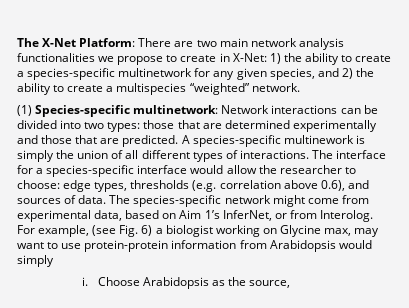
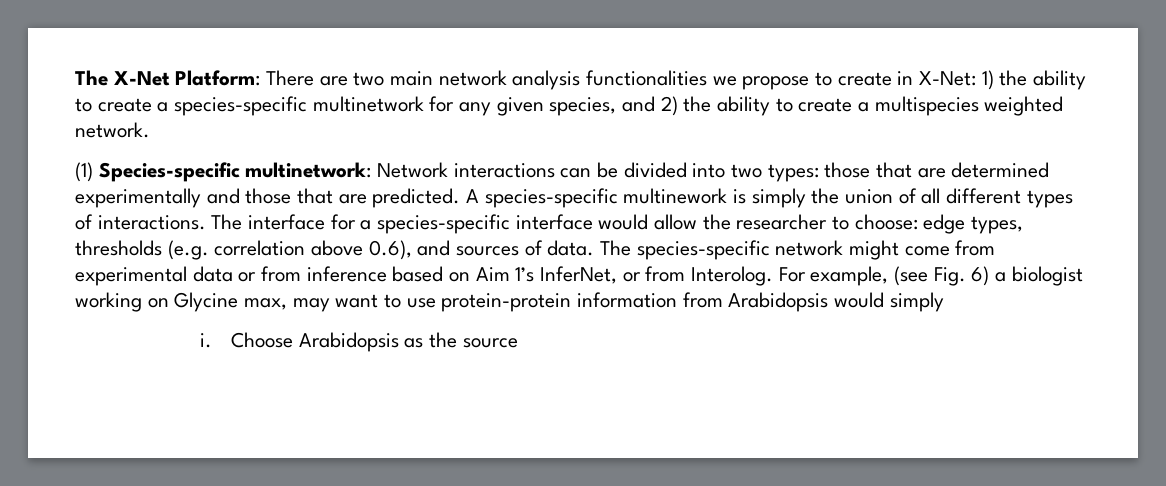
- The X-Net Platform: There are two main network analysis functionalities we propose to create in X-Net: 1) the ability to create a species-specific multinetwork for any given species, and 2) the ability to create a multispecies “weighted” network.
+ The X-Net Platform: There are two main network analysis functionalities we propose to create in X-Net: 1) the ability to create a species-specific multinetwork for any given species, and 2) the ability to create a multispecies weighted network.
- The species-specific network might come from experimental data, based on Aim 1’s InferNet, or from Interolog.
+ The species-specific network might come from experimental data or from inference based on Aim 1’s InferNet, or from Interolog.
- Choose Arabidopsis as the source,
+ Choose Arabidopsis as the source

